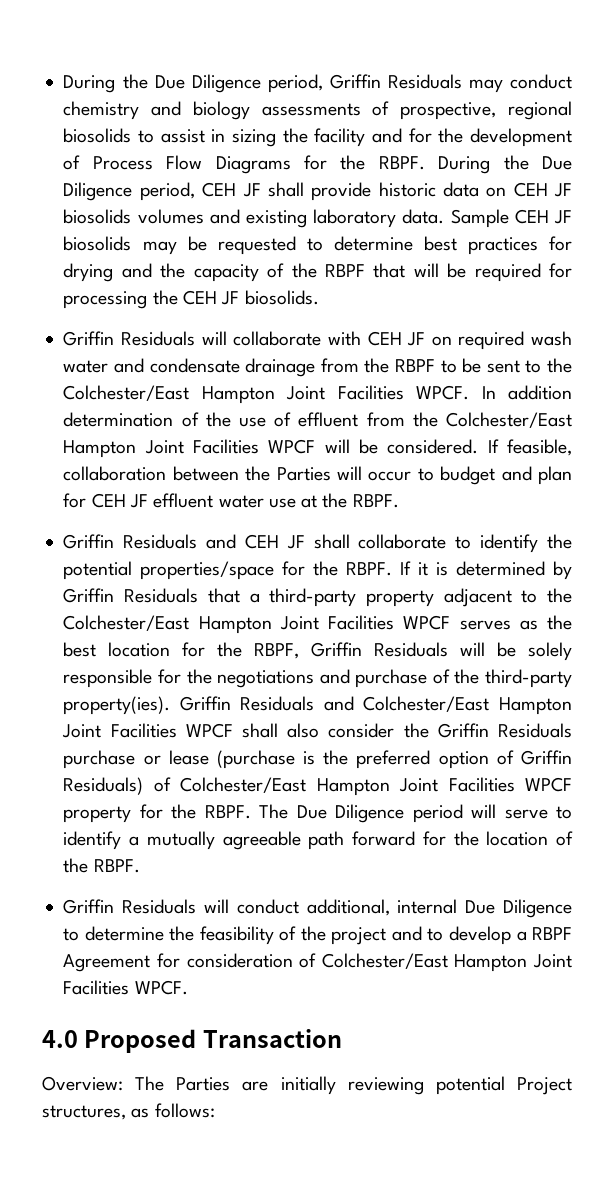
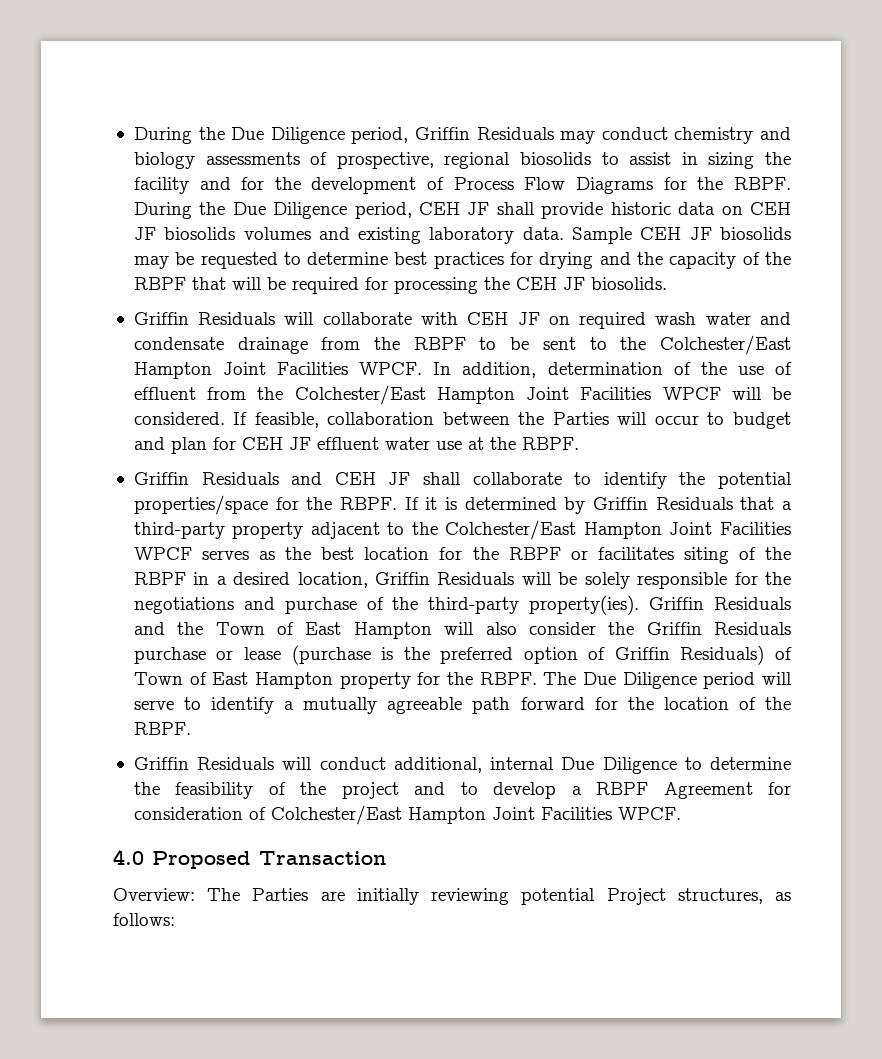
- In addition determination of the use of effluent from the Colchester/East Hampton Joint Facilities WPCF will be considered.
+ In addition, determination of the use of effluent from the Colchester/East Hampton Joint Facilities WPCF will be considered.
- If it is determined by Griffin Residuals that a third-party property adjacent to the Colchester/East Hampton Joint Facilities WPCF serves as the best location for the RBPF, Griffin Residuals will be solely responsible for the negotiations and purchase of the third-party property(ies).
+ If it is determined by Griffin Residuals that a third-party property adjacent to the Colchester/East Hampton Joint Facilities WPCF serves as the best location for the RBPF or facilitates siting of the RBPF in a desired location, Griffin Residuals will be solely responsible for the negotiations and purchase of the third-party property(ies).
- Griffin Residuals and Colchester/East Hampton Joint Facilities WPCF shall also consider the Griffin Residuals purchase or lease (purchase is the preferred option of Griffin Residuals) of Colchester/East Hampton Joint Facilities WPCF property for the RBPF.
+ Griffin Residuals and the Town of East Hampton will also consider the Griffin Residuals purchase or lease (purchase is the preferred option of Griffin Residuals) of Town of East Hampton property for the RBPF.

